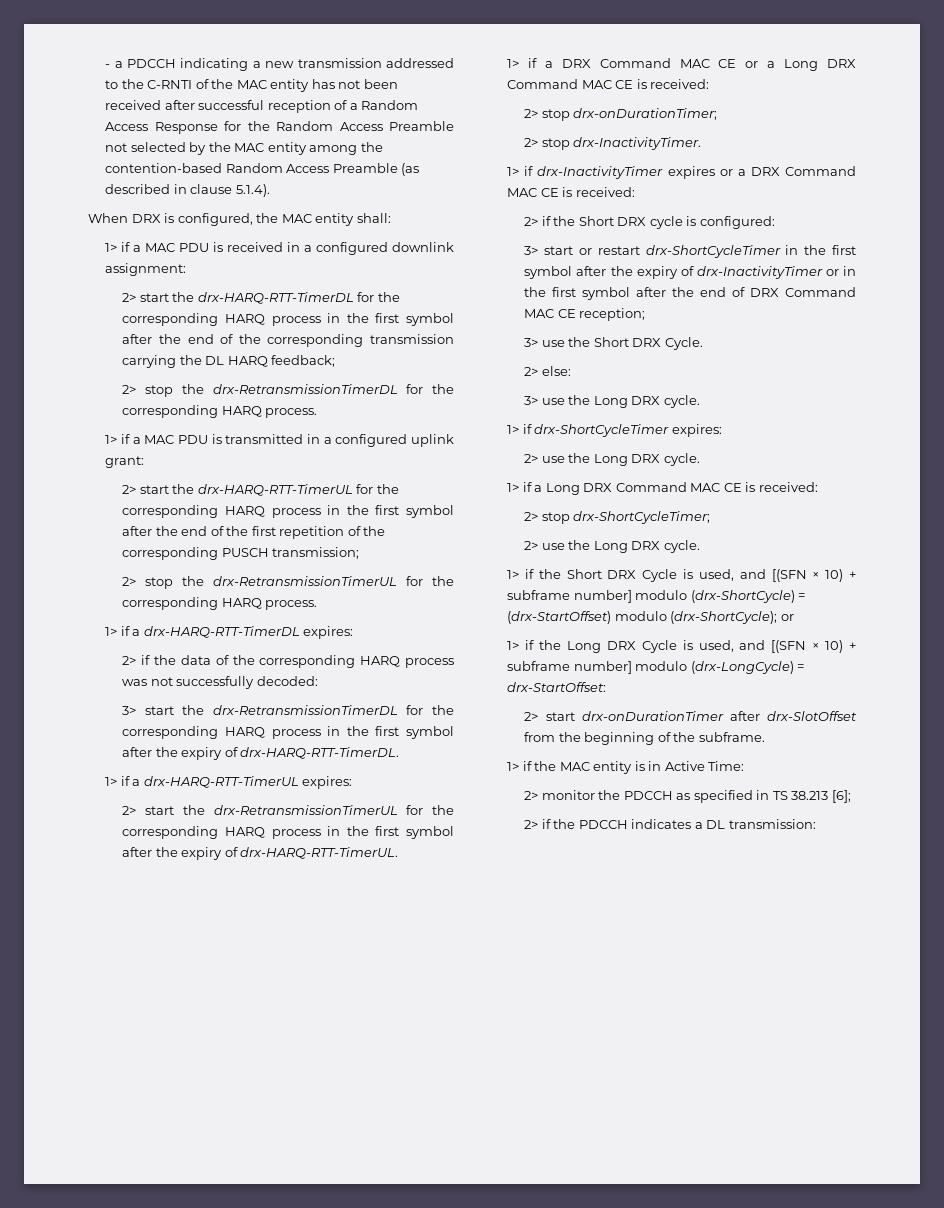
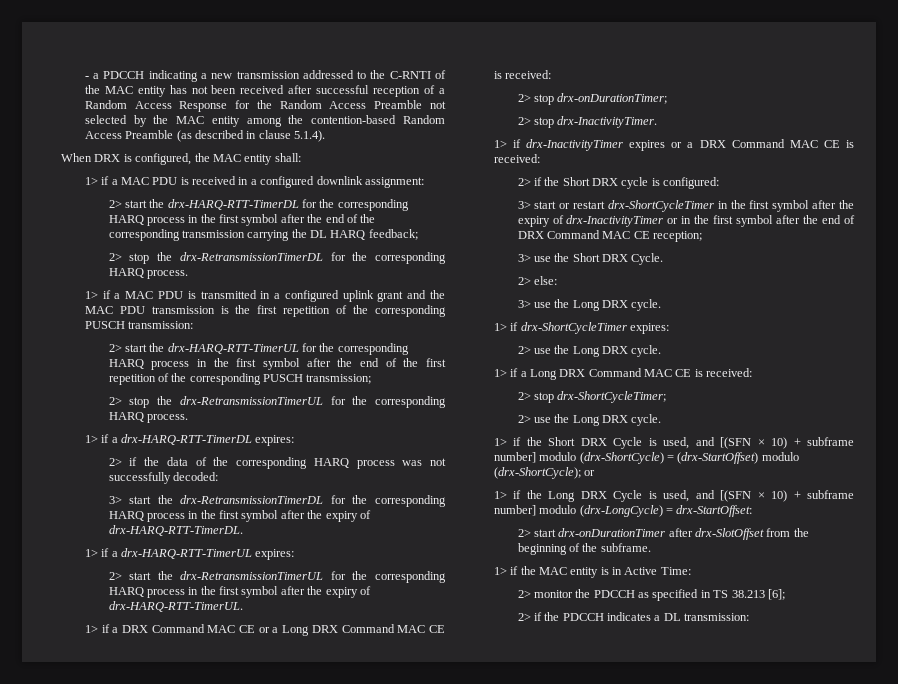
- 1> if a MAC PDU is transmitted in a configured uplink grant:
+ 1> if a MAC PDU is transmitted in a configured uplink grant and the MAC PDU transmission is the first repetition of the corresponding PUSCH transmission:

